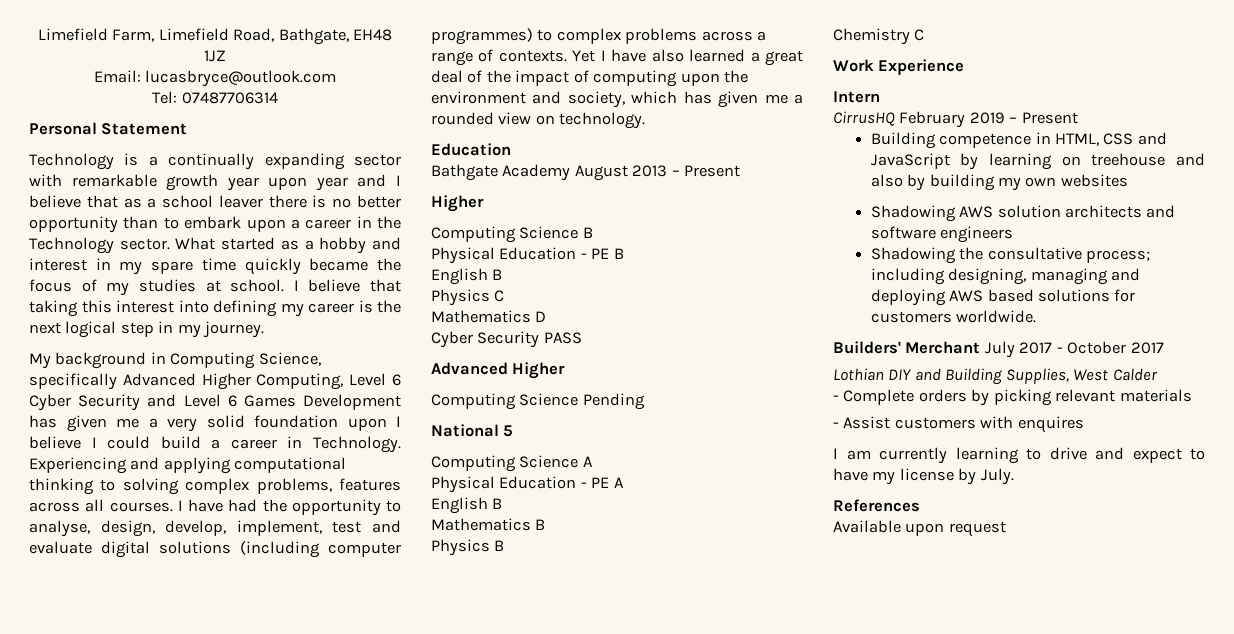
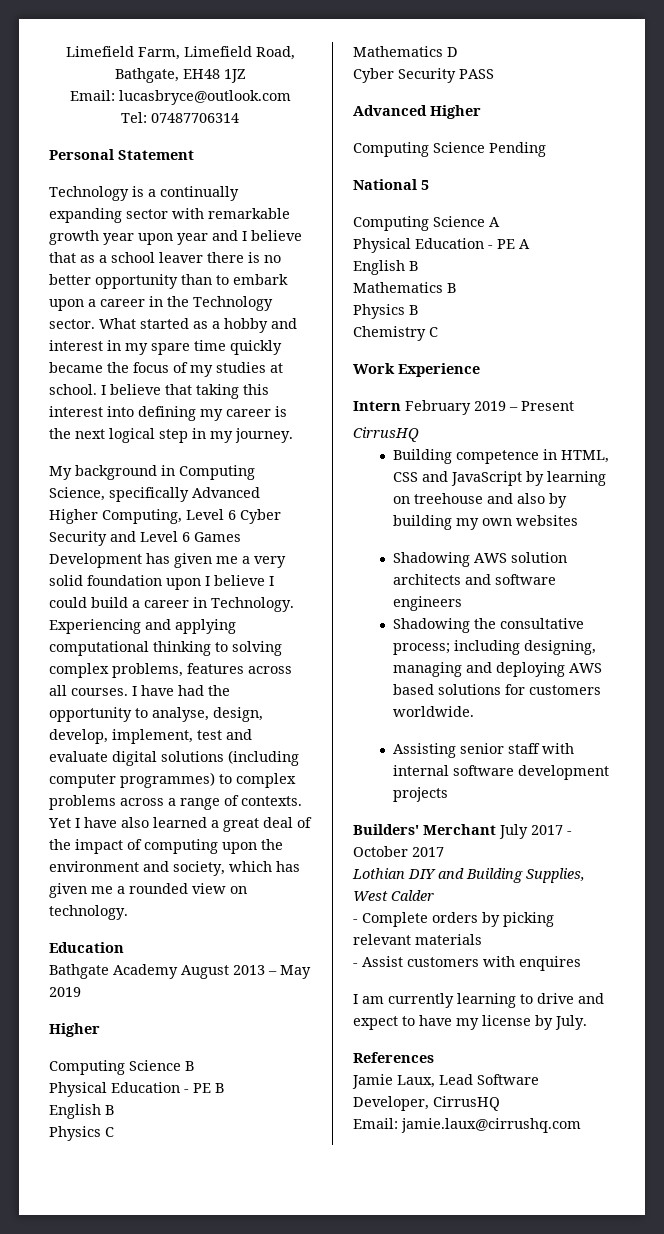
- Bathgate Academy August 2013 – Present
+ Bathgate Academy August 2013 – May 2019
- Intern
- CirrusHQ February 2019 – Present
+ Intern February 2019 – Present
+ CirrusHQ
+ Assisting senior staff with internal software development projects
- Available upon request
+ Jamie Laux, Lead Software Developer, CirrusHQ
+ Email: jamie.laux@cirrushq.com

